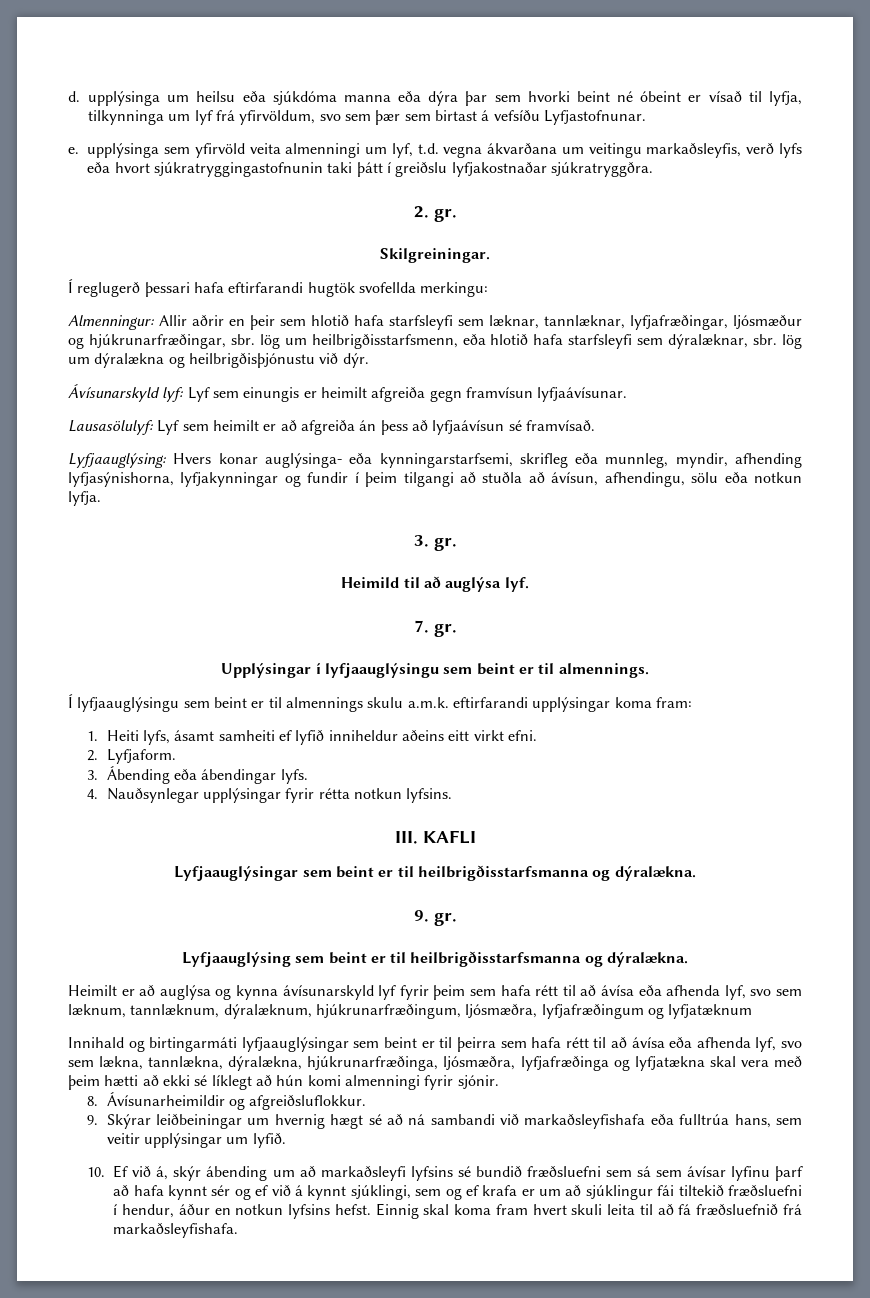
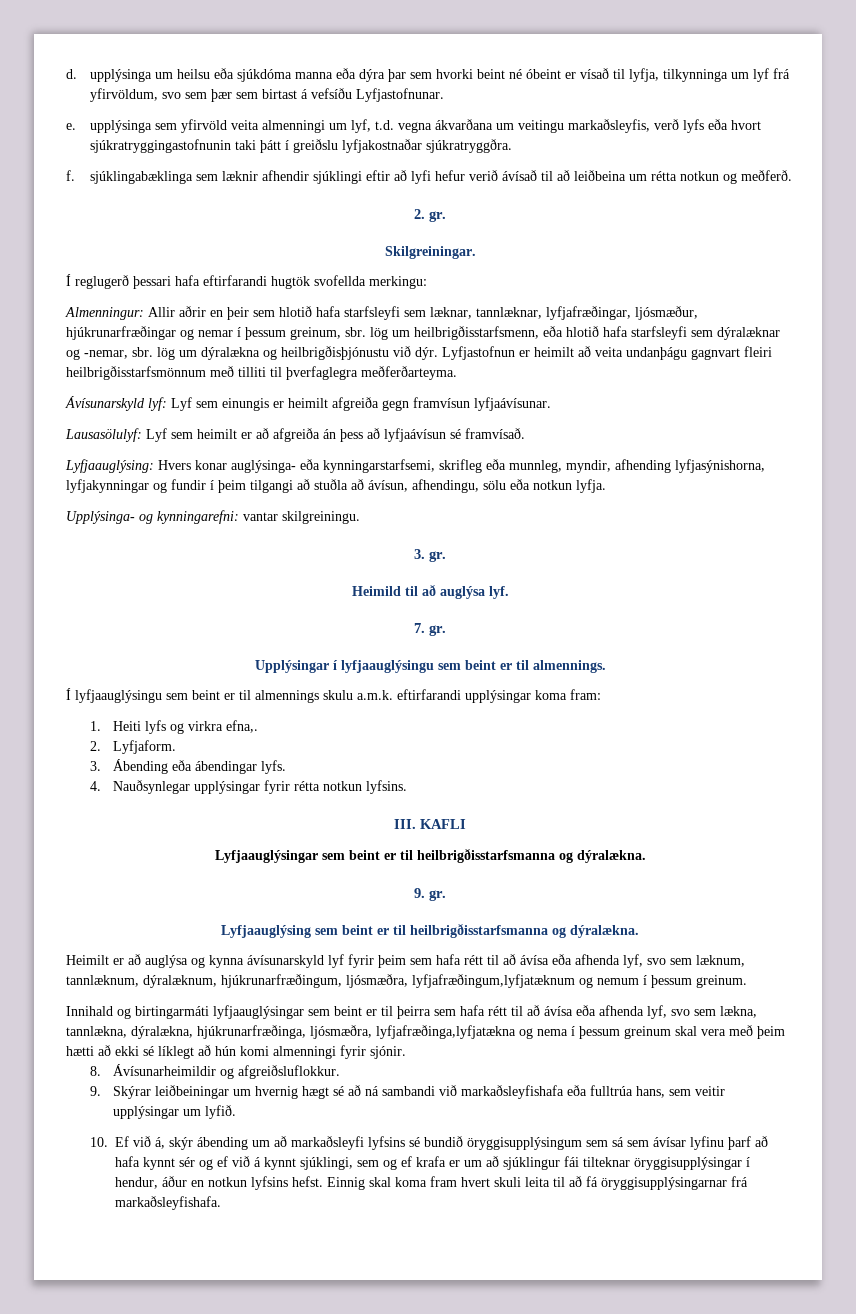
+ f. sjúklingabæklinga sem læknir afhendir sjúklingi eftir að lyfi hefur verið ávísað til að leiðbeina um rétta notkun og meðferð.
- Almenningur: Allir aðrir en þeir sem hlotið hafa starfsleyfi sem læknar, tannlæknar, lyfjafræðingar, ljósmæður og hjúkrunarfræðingar, sbr. lög um heilbrigðisstarfsmenn, eða hlotið hafa starfsleyfi sem dýralæknar, sbr. lög um dýralækna og heilbrigðisþjónustu við dýr.
+ Almenningur: Allir aðrir en þeir sem hlotið hafa starfsleyfi sem læknar, tannlæknar, lyfjafræðingar, ljósmæður, hjúkrunarfræðingar og nemar í þessum greinum, sbr. lög um heilbrigðisstarfsmenn, eða hlotið hafa starfsleyfi sem dýralæknar og -nemar, sbr. lög um dýralækna og heilbrigðisþjónustu við dýr. Lyfjastofnun er heimilt að veita undanþágu gagnvart fleiri heilbrigðisstarfsmönnum með tilliti til þverfaglegra meðferðarteyma.
+ Upplýsinga- og kynningarefni: vantar skilgreiningu.
- 1. Heiti lyfs, ásamt samheiti ef lyfið inniheldur aðeins eitt virkt efni.
+ 1. Heiti lyfs og virkra efna,.
- Heimilt er að auglýsa og kynna ávísunarskyld lyf fyrir þeim sem hafa rétt til að ávísa eða afhenda lyf, svo sem læknum, tannlæknum, dýralæknum, hjúkrunarfræðingum, ljósmæðra, lyfjafræðingum og lyfjatæknum
+ Heimilt er að auglýsa og kynna ávísunarskyld lyf fyrir þeim sem hafa rétt til að ávísa eða afhenda lyf, svo sem læknum, tannlæknum, dýralæknum, hjúkrunarfræðingum, ljósmæðra, lyfjafræðingum,lyfjatæknum og nemum í þessum greinum.
- Innihald og birtingarmáti lyfjaauglýsingar sem beint er til þeirra sem hafa rétt til að ávísa eða afhenda lyf, svo sem lækna, tannlækna, dýralækna, hjúkrunarfræðinga, ljósmæðra, lyfjafræðinga og lyfjatækna skal vera með þeim hætti að ekki sé líklegt að hún komi almenningi fyrir sjónir.
+ Innihald og birtingarmáti lyfjaauglýsingar sem beint er til þeirra sem hafa rétt til að ávísa eða afhenda lyf, svo sem lækna, tannlækna, dýralækna, hjúkrunarfræðinga, ljósmæðra, lyfjafræðinga,lyfjatækna og nema í þessum greinum skal vera með þeim hætti að ekki sé líklegt að hún komi almenningi fyrir sjónir.
- 10. Ef við á, skýr ábending um að markaðsleyfi lyfsins sé bundið fræðsluefni sem sá sem ávísar lyfinu þarf að hafa kynnt sér og ef við á kynnt sjúklingi, sem og ef krafa er um að sjúklingur fái tiltekið fræðsluefni í hendur, áður en notkun lyfsins hefst.
+ 10. Ef við á, skýr ábending um að markaðsleyfi lyfsins sé bundið öryggisupplýsingum sem sá sem ávísar lyfinu þarf að hafa kynnt sér og ef við á kynnt sjúklingi, sem og ef krafa er um að sjúklingur fái tilteknar öryggisupplýsingar í hendur, áður en notkun lyfsins hefst.
- Einnig skal koma fram hvert skuli leita til að fá fræðsluefnið frá markaðsleyfishafa.
+ Einnig skal koma fram hvert skuli leita til að fá öryggisupplýsingarnar frá markaðsleyfishafa.

